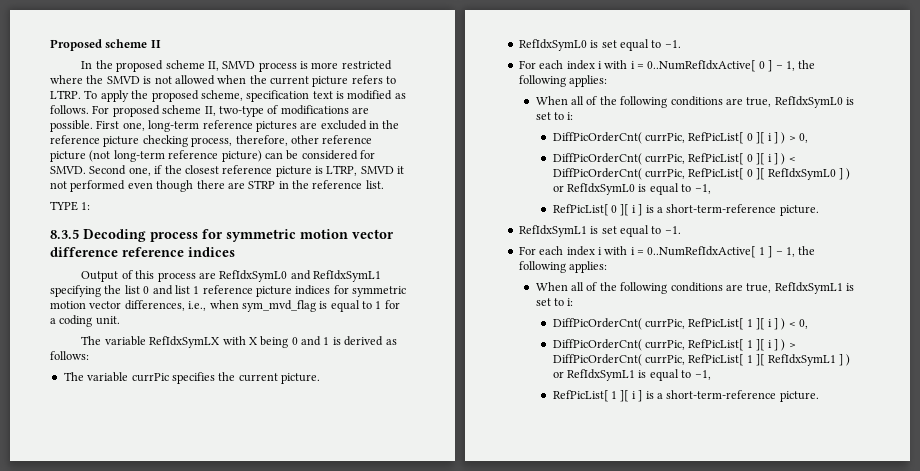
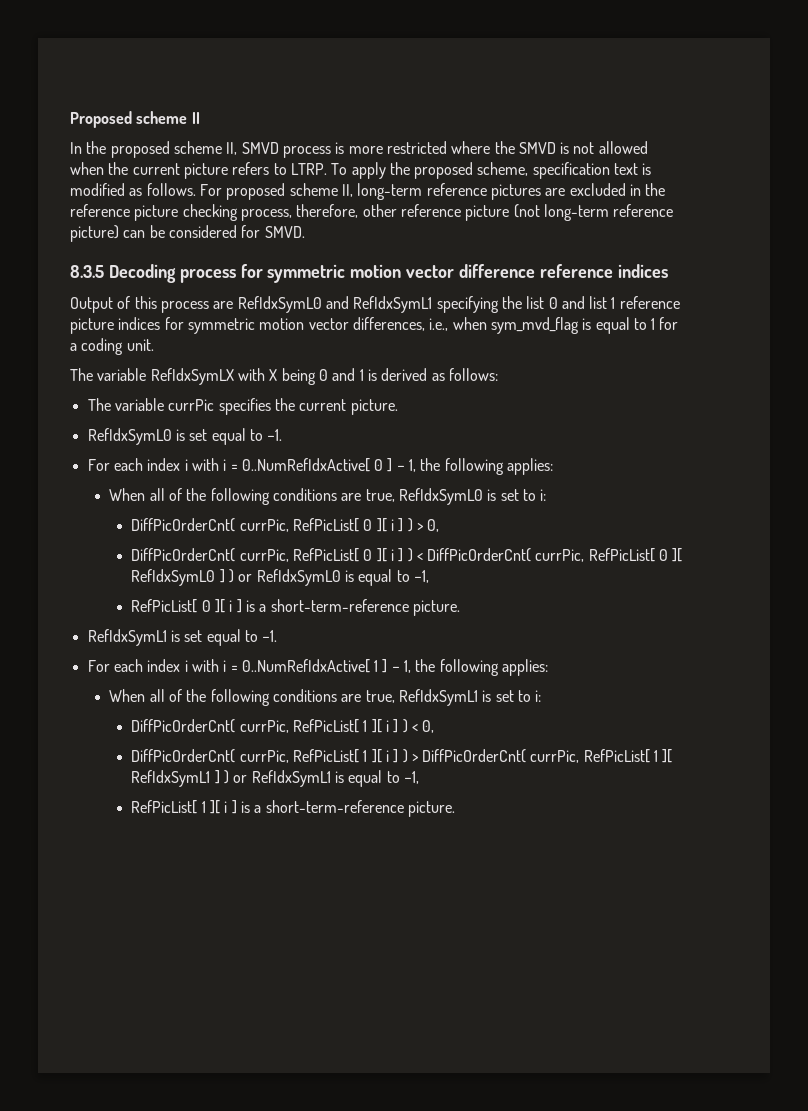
- For proposed scheme II, two-type of modifications are possible. First one, long-term reference pictures are excluded in the reference picture checking process, therefore, other reference picture (not long-term reference picture) can be considered for SMVD. Second one, if the closest reference picture is LTRP, SMVD it not performed even though there are STRP in the reference list.
- TYPE 1:
+ For proposed scheme II, long-term reference pictures are excluded in the reference picture checking process, therefore, other reference picture (not long-term reference picture) can be considered for SMVD.

